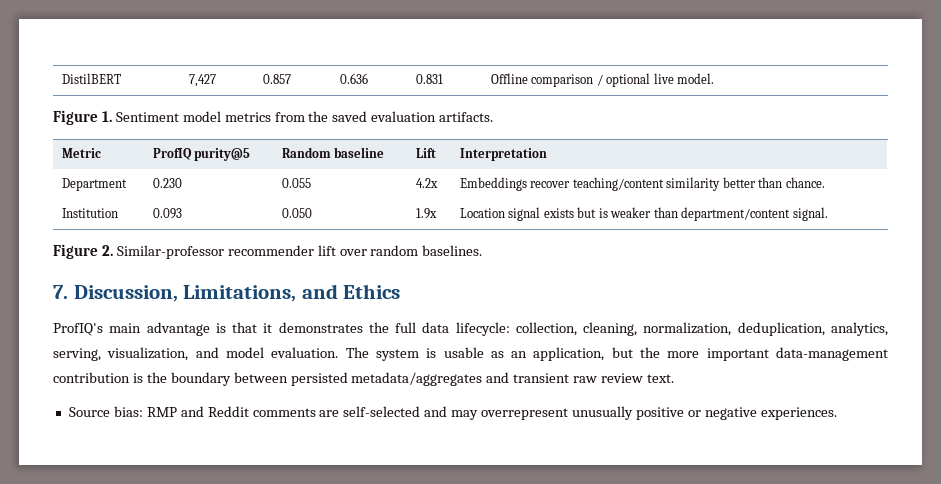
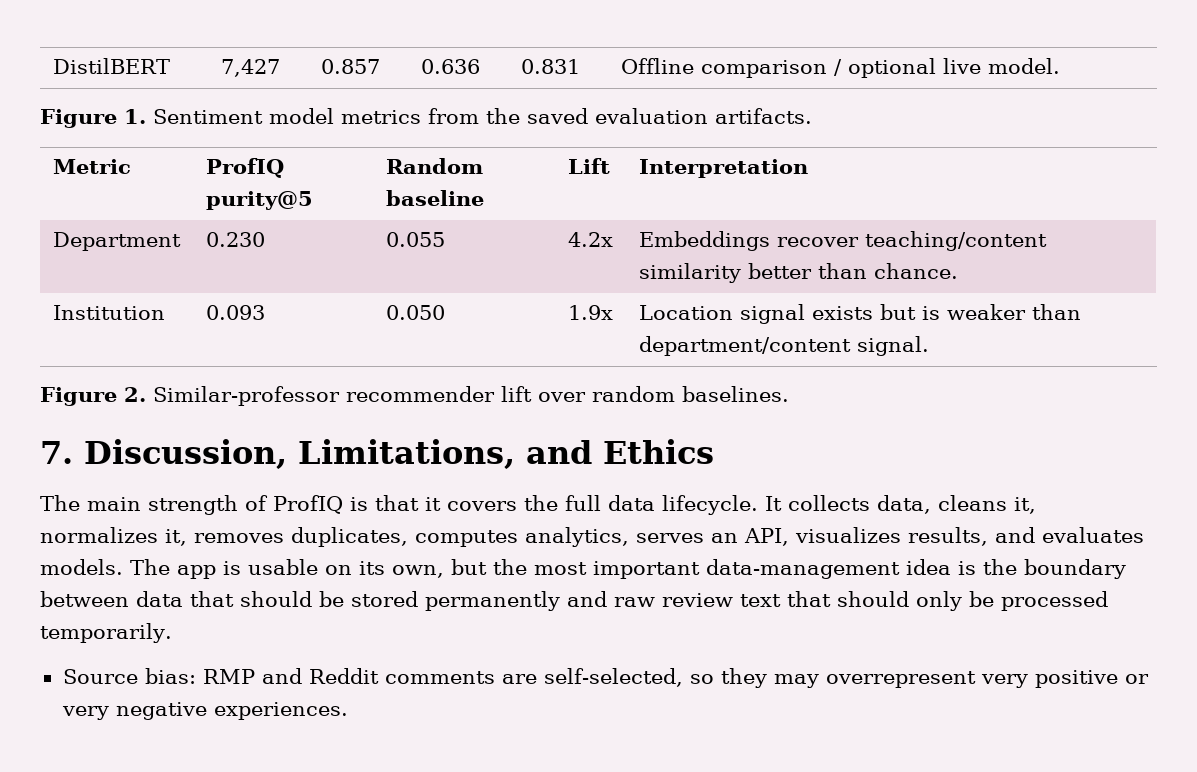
- ProfIQ's main advantage is that it demonstrates the full data lifecycle: collection, cleaning, normalization, deduplication, analytics, serving, visualization, and model evaluation. The system is usable as an application, but the more important data-management contribution is the boundary between persisted metadata/aggregates and transient raw review text.
+ The main strength of ProfIQ is that it covers the full data lifecycle. It collects data, cleans it, normalizes it, removes duplicates, computes analytics, serves an API, visualizes results, and evaluates models. The app is usable on its own, but the most important data-management idea is the boundary between data that should be stored permanently and raw review text that should only be processed temporarily.
- Source bias: RMP and Reddit comments are self-selected and may overrepresent unusually positive or negative experiences.
+ Source bias: RMP and Reddit comments are self-selected, so they may overrepresent very positive or very negative experiences.

